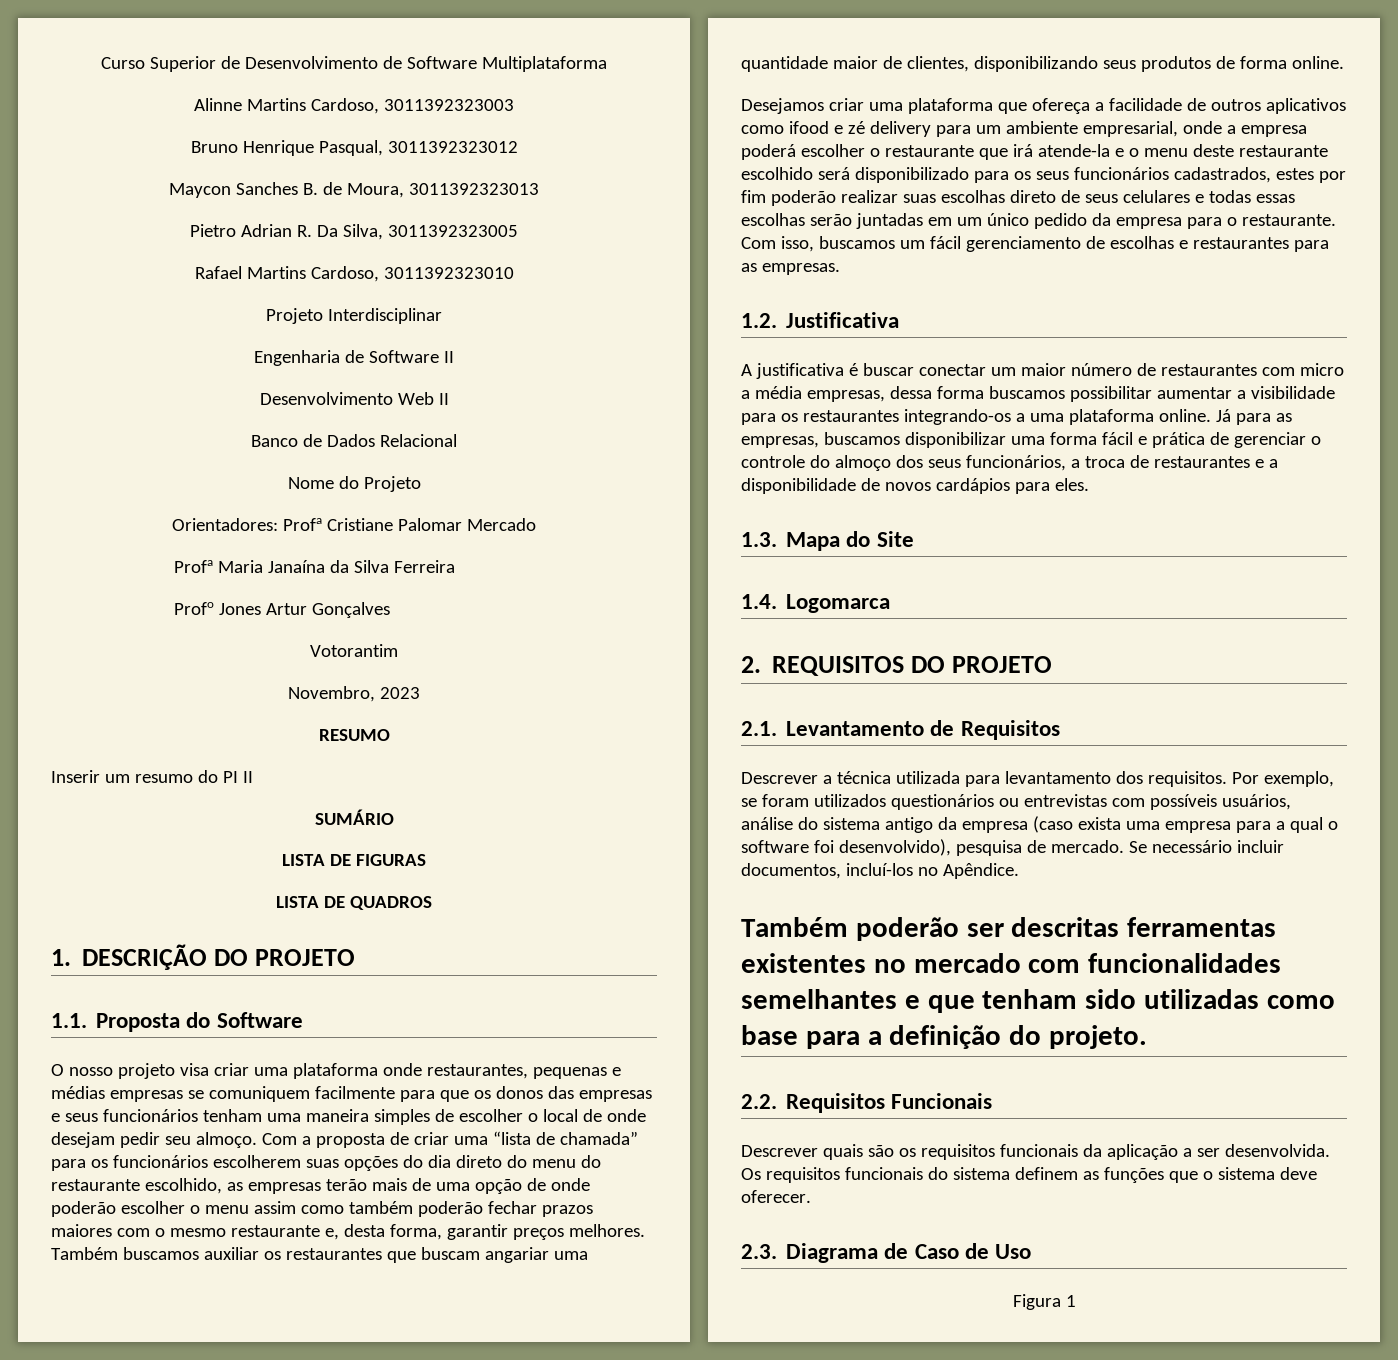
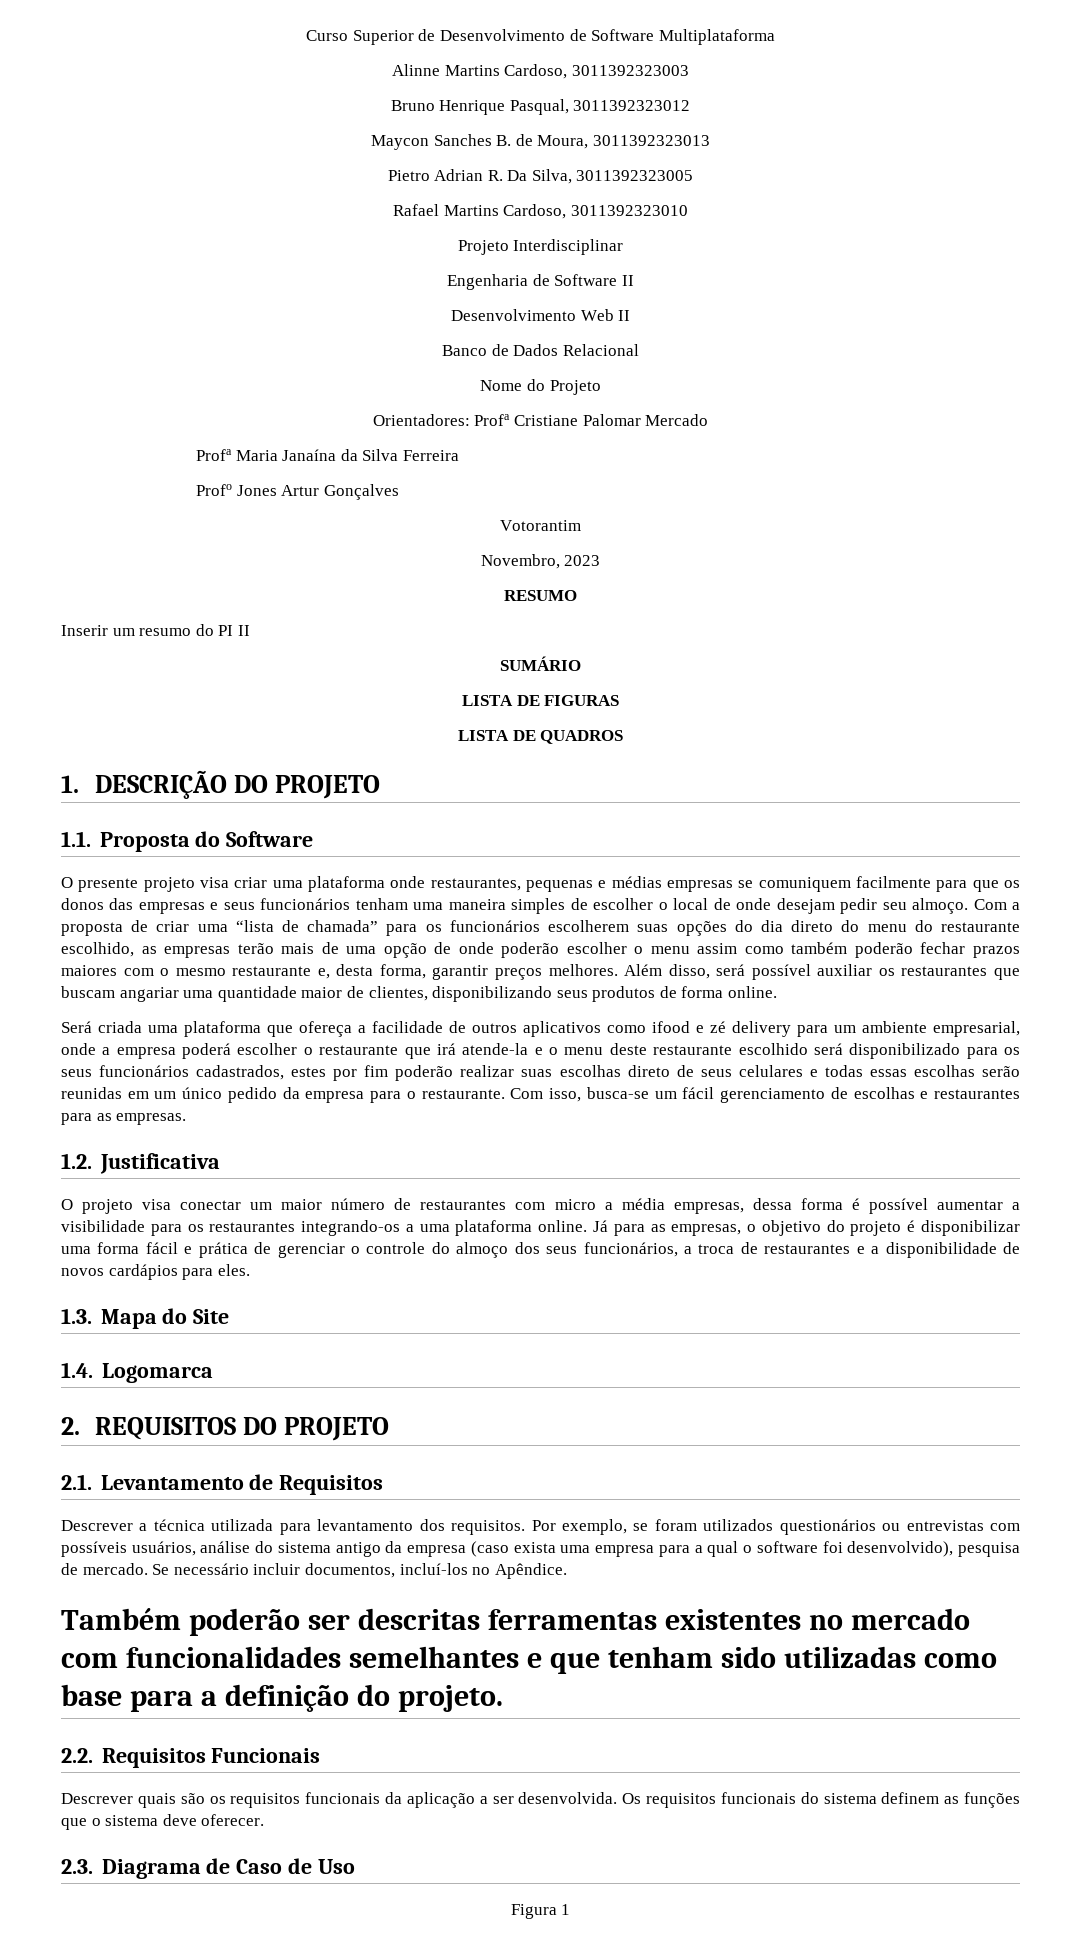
- O nosso projeto visa criar uma plataforma onde restaurantes, pequenas e médias empresas se comuniquem facilmente para que os donos das empresas e seus funcionários tenham uma maneira simples de escolher o local de onde desejam pedir seu almoço.
+ O presente projeto visa criar uma plataforma onde restaurantes, pequenas e médias empresas se comuniquem facilmente para que os donos das empresas e seus funcionários tenham uma maneira simples de escolher o local de onde desejam pedir seu almoço.
- Também buscamos auxiliar os restaurantes que buscam angariar uma quantidade maior de clientes, disponibilizando seus produtos de forma online.
+ Além disso, será possível auxiliar os restaurantes que buscam angariar uma quantidade maior de clientes, disponibilizando seus produtos de forma online.
- Desejamos criar uma plataforma que ofereça a facilidade de outros aplicativos como ifood e zé delivery para um ambiente empresarial, onde a empresa poderá escolher o restaurante que irá atende-la e o menu deste restaurante escolhido será disponibilizado para os seus funcionários cadastrados, estes por fim poderão realizar suas escolhas direto de seus celulares e todas essas escolhas serão juntadas em um único pedido da empresa para o restaurante.
+ Será criada uma plataforma que ofereça a facilidade de outros aplicativos como ifood e zé delivery para um ambiente empresarial, onde a empresa poderá escolher o restaurante que irá atende-la e o menu deste restaurante escolhido será disponibilizado para os seus funcionários cadastrados, estes por fim poderão realizar suas escolhas direto de seus celulares e todas essas escolhas serão reunidas em um único pedido da empresa para o restaurante.
- Com isso, buscamos um fácil gerenciamento de escolhas e restaurantes para as empresas.
+ Com isso, busca-se um fácil gerenciamento de escolhas e restaurantes para as empresas.
- A justificativa é buscar conectar um maior número de restaurantes com micro a média empresas, dessa forma buscamos possibilitar aumentar a visibilidade para os restaurantes integrando-os a uma plataforma online.
+ O projeto visa conectar um maior número de restaurantes com micro a média empresas, dessa forma é possível aumentar a visibilidade para os restaurantes integrando-os a uma plataforma online.
- Já para as empresas, buscamos disponibilizar uma forma fácil e prática de gerenciar o controle do almoço dos seus funcionários, a troca de restaurantes e a disponibilidade de novos cardápios para eles.
+ Já para as empresas, o objetivo do projeto é disponibilizar uma forma fácil e prática de gerenciar o controle do almoço dos seus funcionários, a troca de restaurantes e a disponibilidade de novos cardápios para eles.

